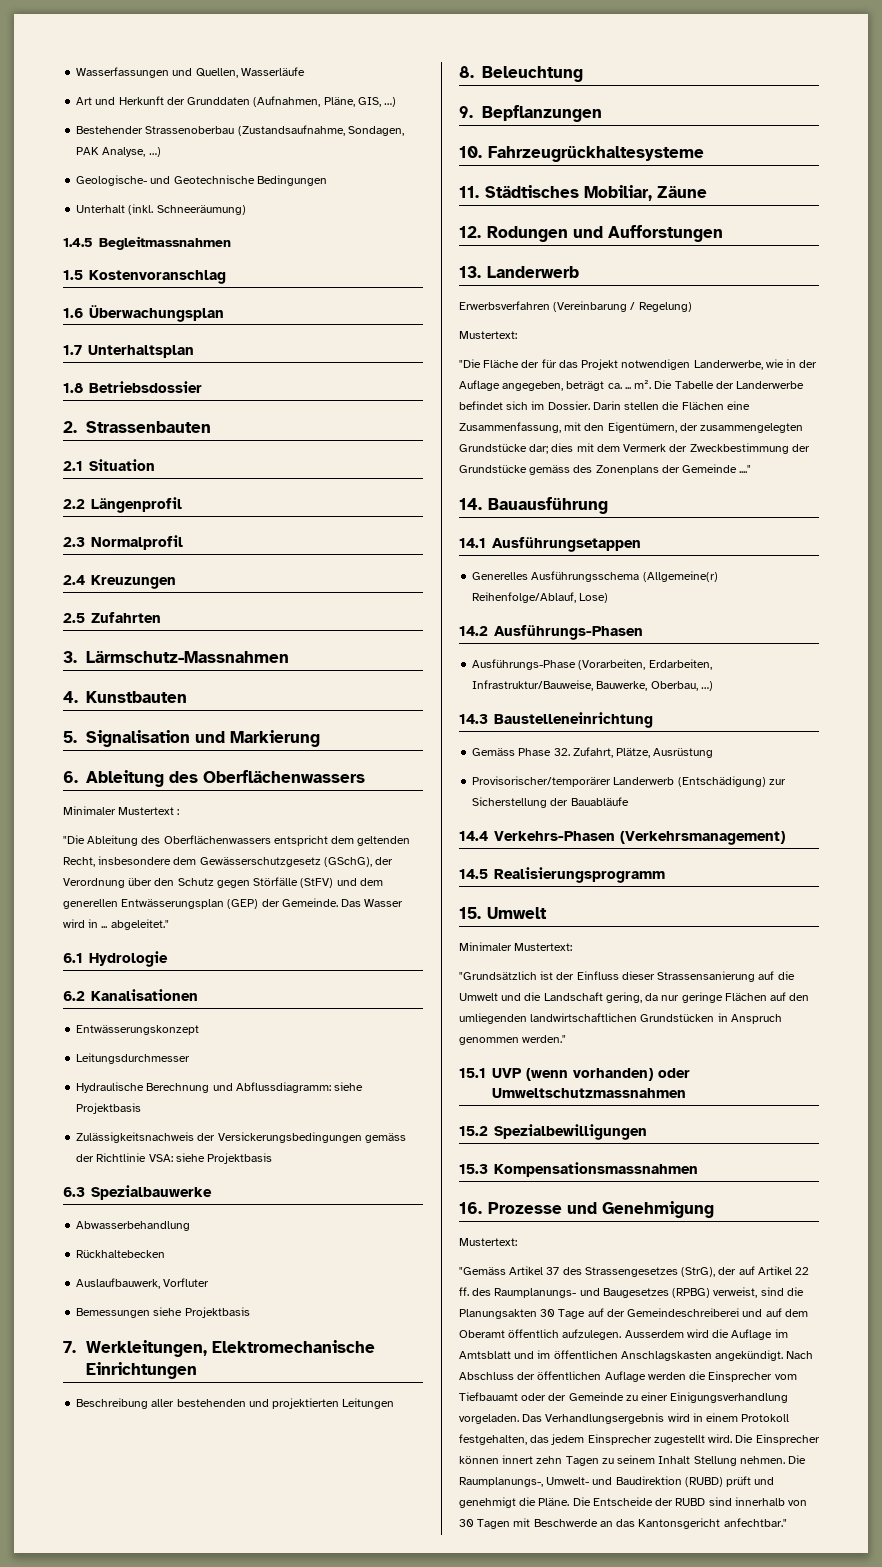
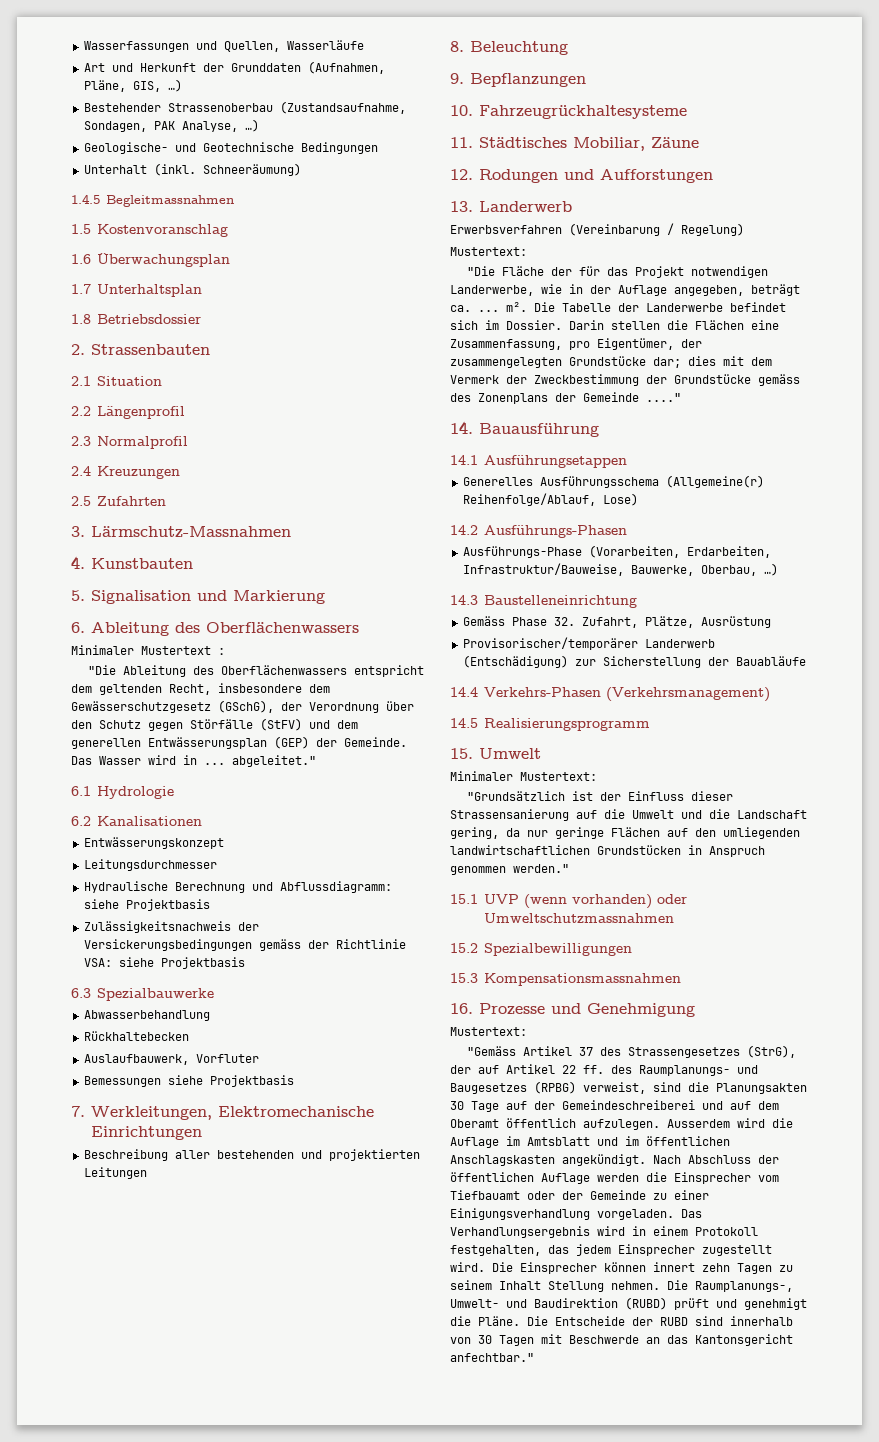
- Darin stellen die Flächen eine Zusammenfassung, mit den Eigentümern, der zusammengelegten Grundstücke dar; dies mit dem Vermerk der Zweckbestimmung der Grundstücke gemäss des Zonenplans der Gemeinde ...."
+ Darin stellen die Flächen eine Zusammenfassung, pro Eigentümer, der zusammengelegten Grundstücke dar; dies mit dem Vermerk der Zweckbestimmung der Grundstücke gemäss des Zonenplans der Gemeinde ...."

